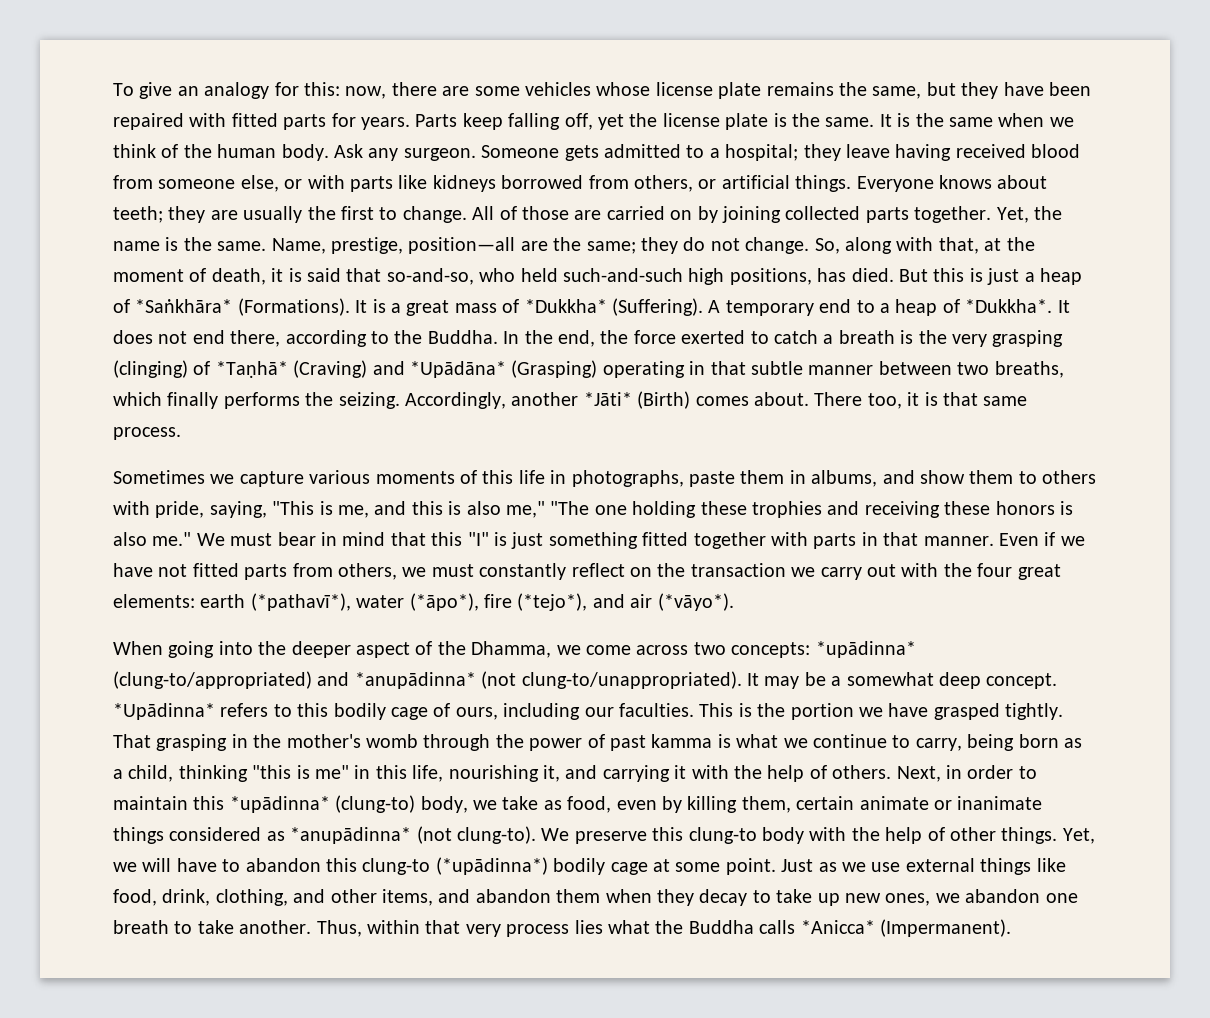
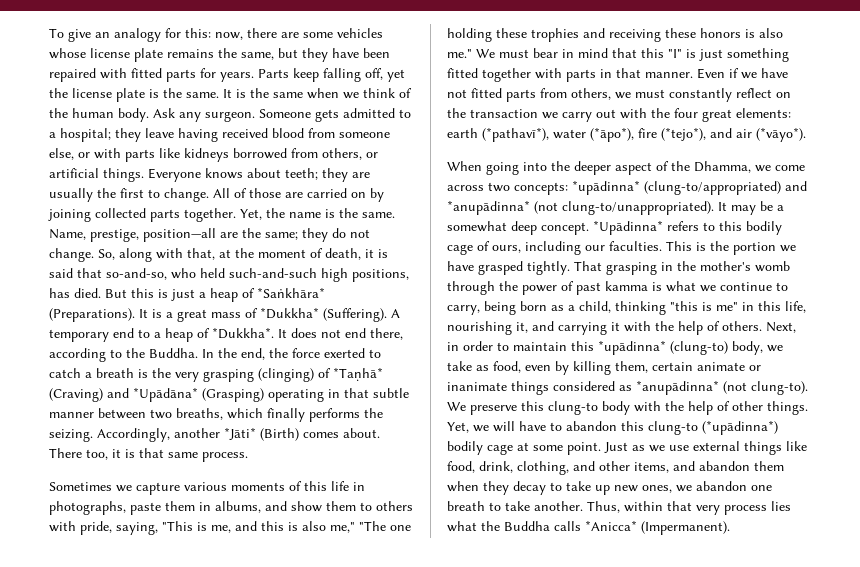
- But this is just a heap of *Saṅkhāra* (Formations).
+ But this is just a heap of *Saṅkhāra* (Preparations).

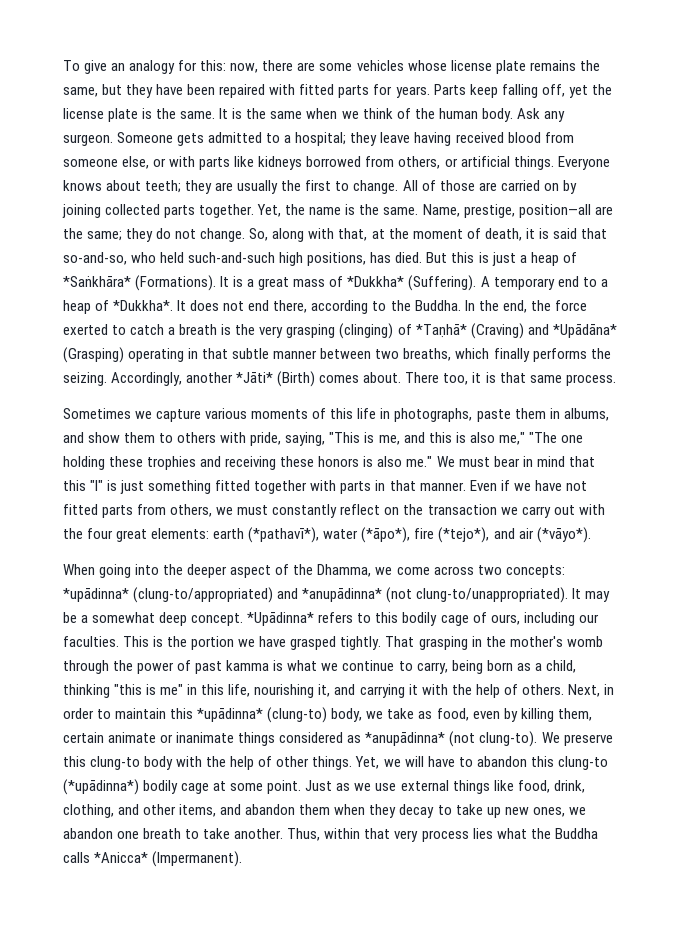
- But this is just a heap of *Saṅkhāra* (Preparations).
+ But this is just a heap of *Saṅkhāra* (Formations).

